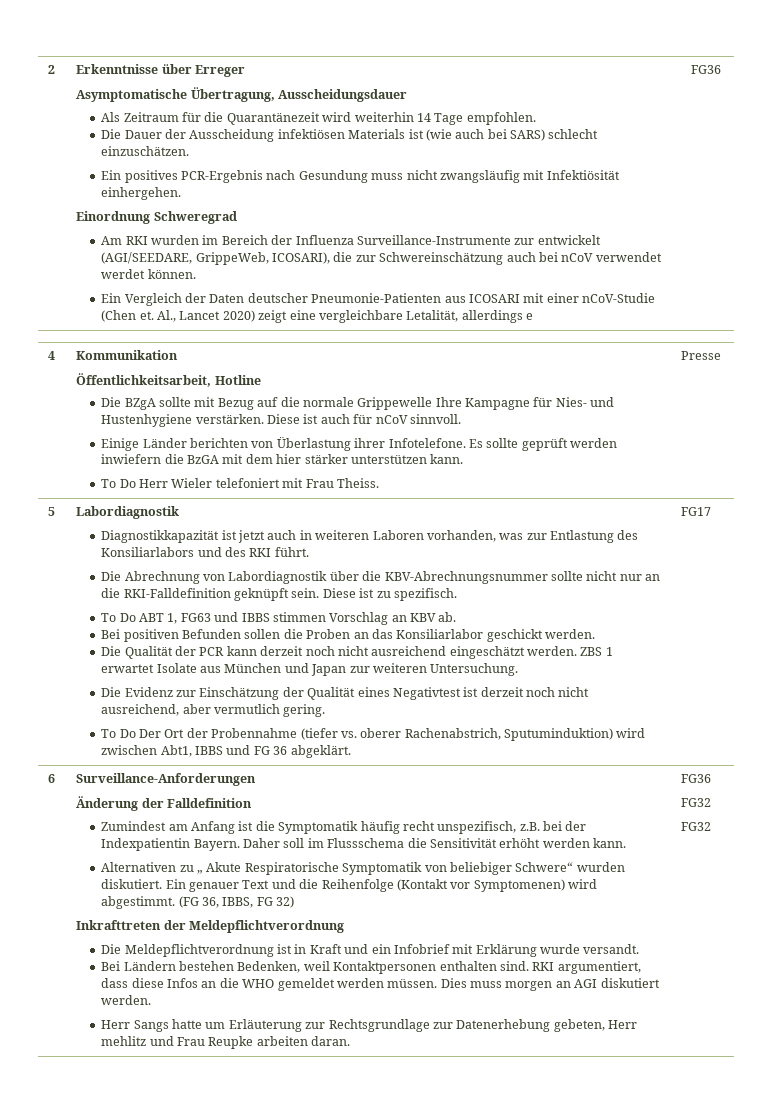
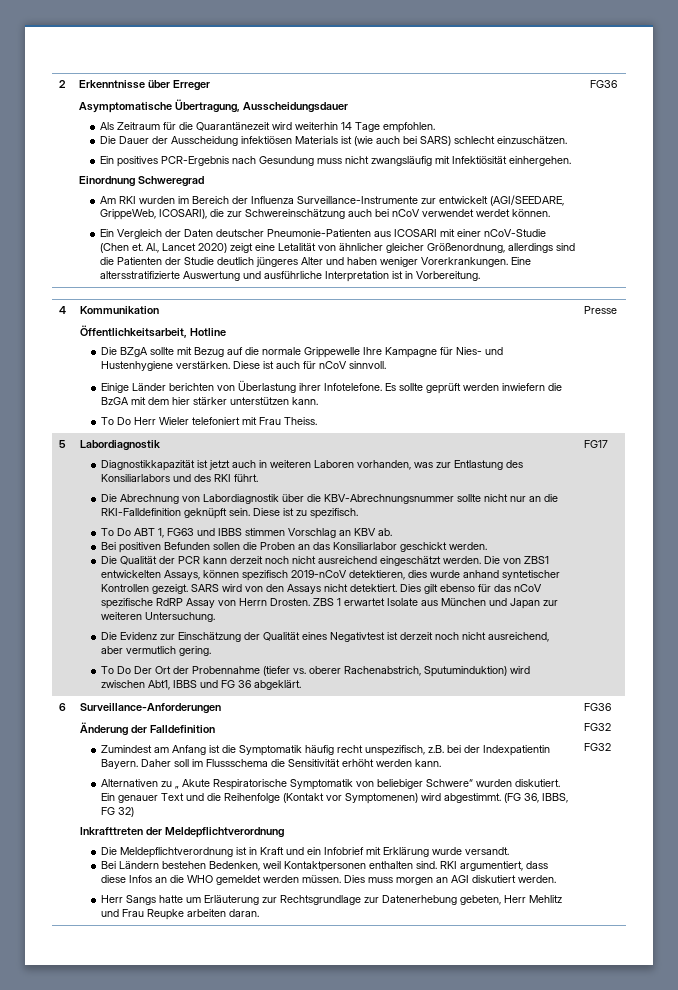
- Al., Lancet 2020) zeigt eine vergleichbare Letalität, allerdings e
+ Al., Lancet 2020) zeigt eine Letalität von ähnlicher gleicher Größenordnung, allerdings sind die Patienten der Studie deutlich jüngeres Alter und haben weniger Vorerkrankungen. Eine altersstratifizierte Auswertung und ausführliche Interpretation ist in Vorbereitung.
+ Die von ZBS1 entwickelten Assays, können spezifisch 2019-nCoV detektieren, dies wurde anhand syntetischer Kontrollen gezeigt. SARS wird von den Assays nicht detektiert. Dies gilt ebenso für das nCoV spezifische RdRP Assay von Herrn Drosten.
- Herr Sangs hatte um Erläuterung zur Rechtsgrundlage zur Datenerhebung gebeten, Herr mehlitz und Frau Reupke arbeiten daran.
+ Herr Sangs hatte um Erläuterung zur Rechtsgrundlage zur Datenerhebung gebeten, Herr Mehlitz und Frau Reupke arbeiten daran.

